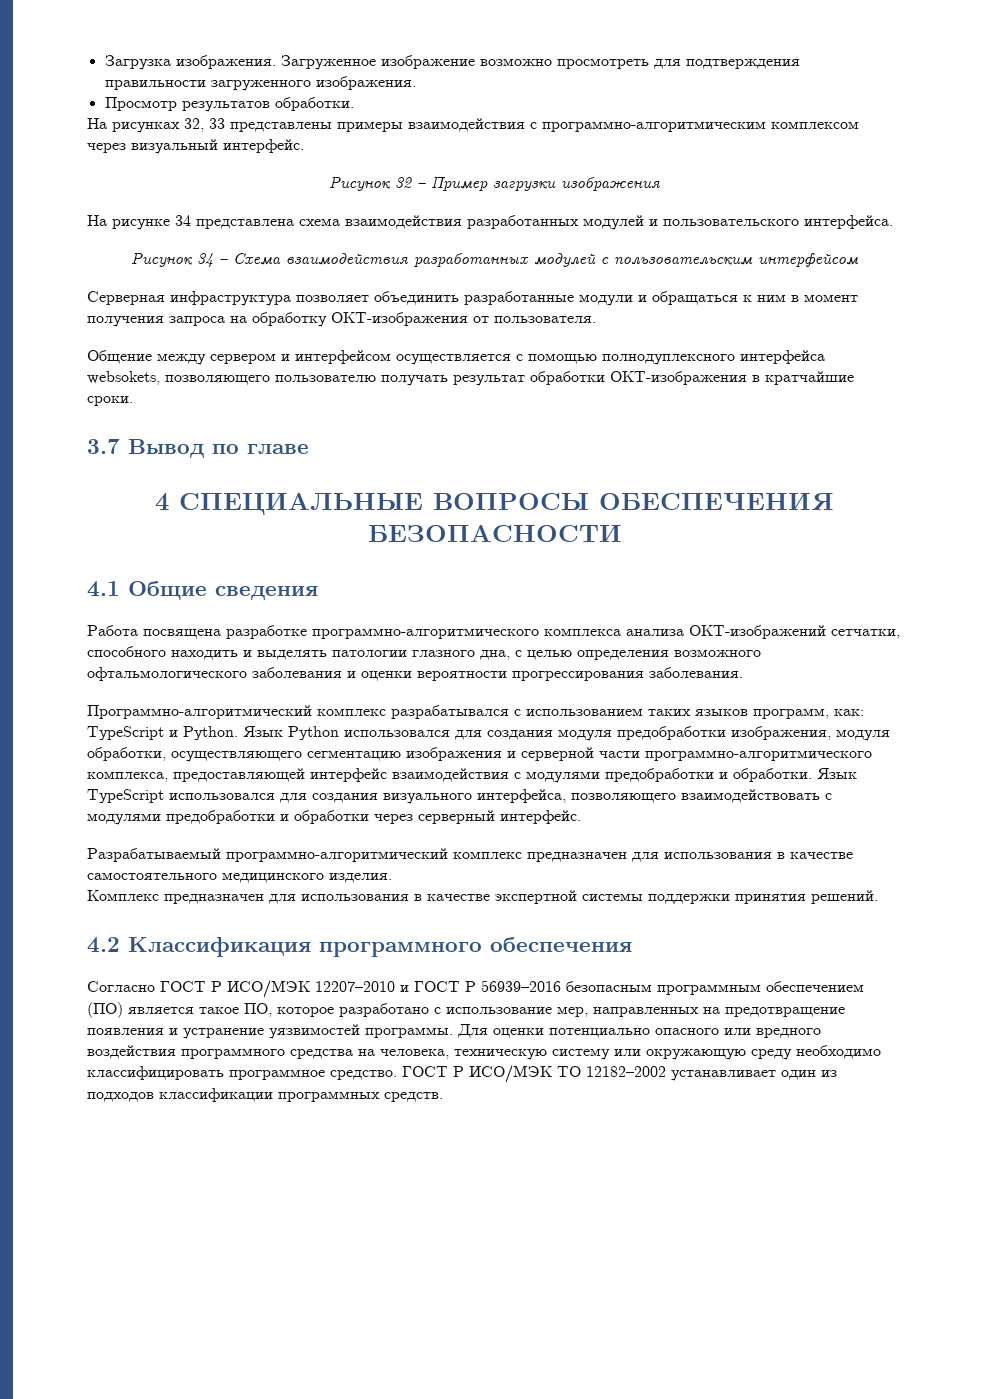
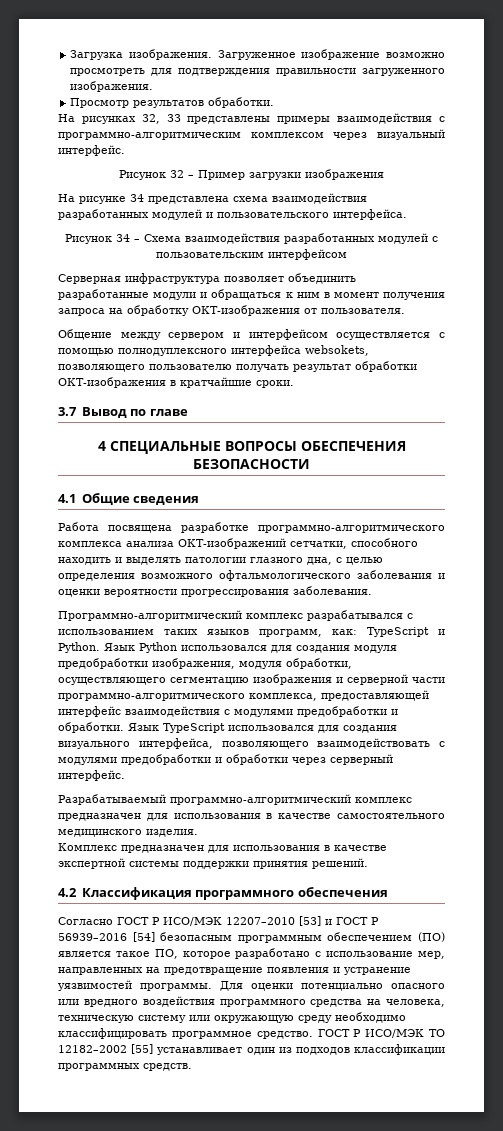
- Согласно ГОСТ Р ИСО/МЭК 12207–2010 и ГОСТ Р 56939–2016 безопасным программным обеспечением (ПО) является такое ПО, которое разработано с использование мер, направленных на предотвращение появления и устранение уязвимостей программы.
+ Согласно ГОСТ Р ИСО/МЭК 12207–2010 [53] и ГОСТ Р 56939–2016 [54] безопасным программным обеспечением (ПО) является такое ПО, которое разработано с использование мер, направленных на предотвращение появления и устранение уязвимостей программы.
- ГОСТ Р ИСО/МЭК ТО 12182–2002 устанавливает один из подходов классификации программных средств.
+ ГОСТ Р ИСО/МЭК ТО 12182–2002 [55] устанавливает один из подходов классификации программных средств.

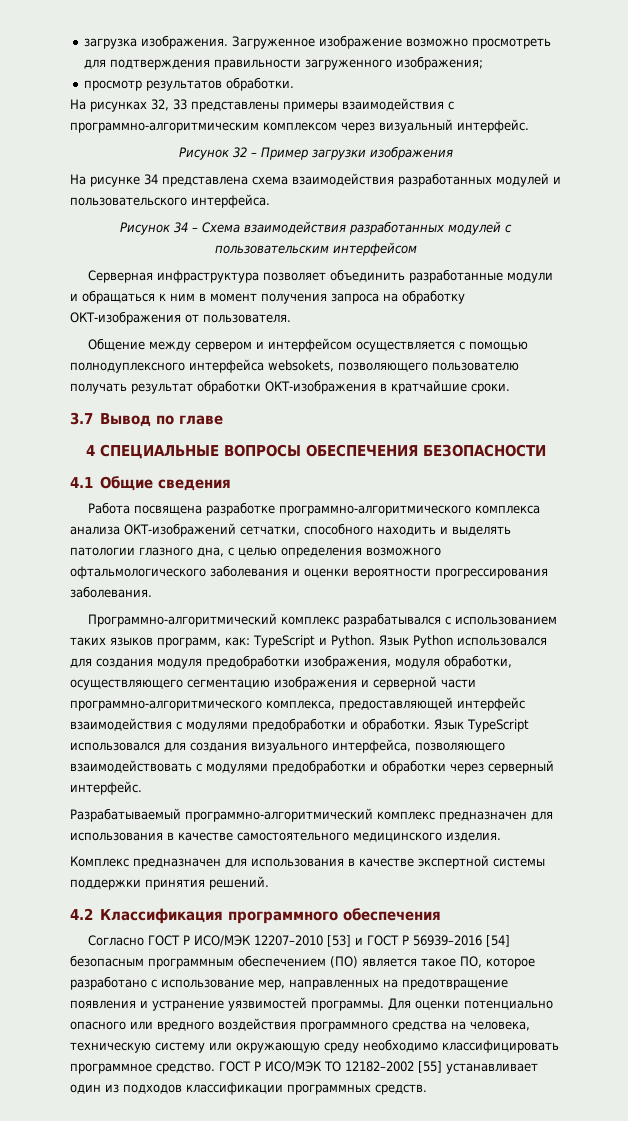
- Загрузка изображения.
+ загрузка изображения.
- Загруженное изображение возможно просмотреть для подтверждения правильности загруженного изображения.
- Просмотр результатов обработки.
+ Загруженное изображение возможно просмотреть для подтверждения правильности загруженного изображения;
+ просмотр результатов обработки.

